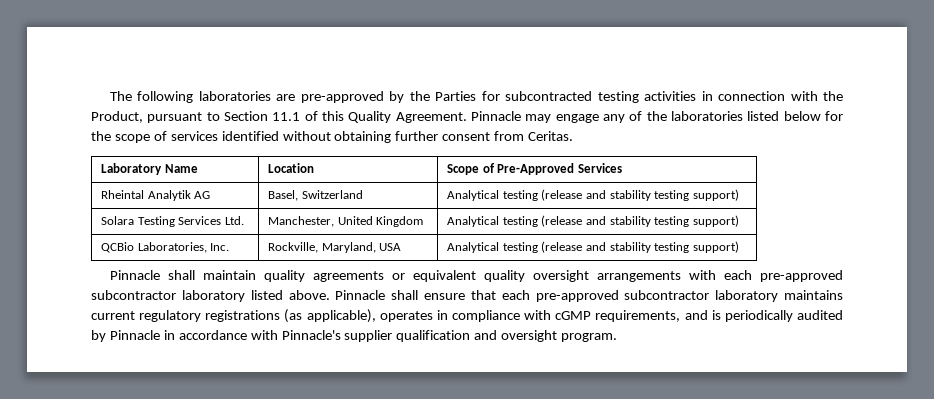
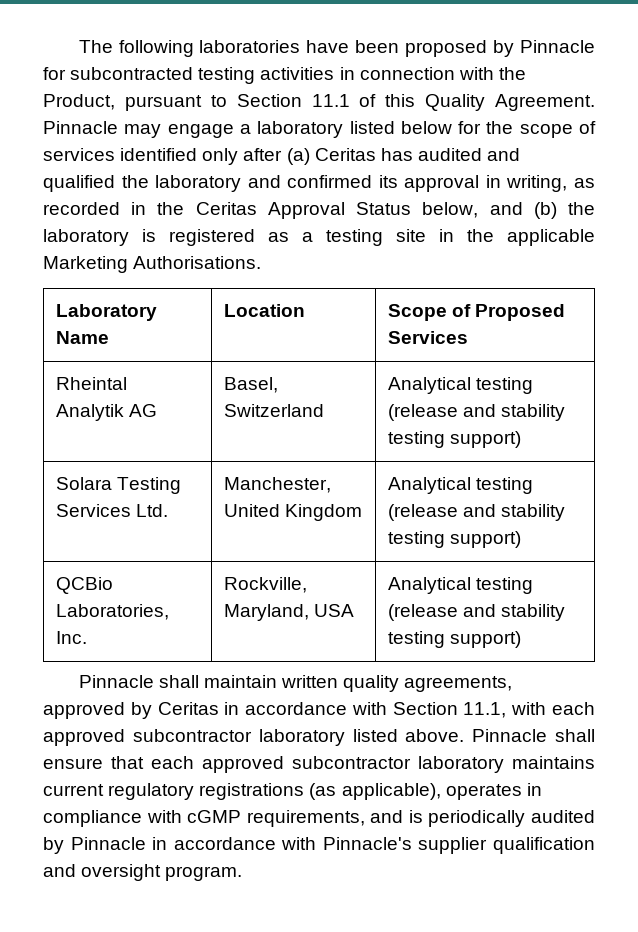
- The following laboratories are pre-approved by the Parties for subcontracted testing activities in connection with the Product, pursuant to Section 11.1 of this Quality Agreement.
+ The following laboratories have been proposed by Pinnacle for subcontracted testing activities in connection with the Product, pursuant to Section 11.1 of this Quality Agreement.
- Pinnacle may engage any of the laboratories listed below for the scope of services identified without obtaining further consent from Ceritas.
+ Pinnacle may engage a laboratory listed below for the scope of services identified only after (a) Ceritas has audited and qualified the laboratory and confirmed its approval in writing, as recorded in the Ceritas Approval Status below, and (b) the laboratory is registered as a testing site in the applicable Marketing Authorisations.
- Laboratory Name | Location | Scope of Pre-Approved Services
+ Laboratory Name | Location | Scope of Proposed Services
- Pinnacle shall maintain quality agreements or equivalent quality oversight arrangements with each pre-approved subcontractor laboratory listed above.
+ Pinnacle shall maintain written quality agreements, approved by Ceritas in accordance with Section 11.1, with each approved subcontractor laboratory listed above.
- Pinnacle shall ensure that each pre-approved subcontractor laboratory maintains current regulatory registrations (as applicable), operates in compliance with cGMP requirements, and is periodically audited by Pinnacle in accordance with Pinnacle's supplier qualification and oversight program.
+ Pinnacle shall ensure that each approved subcontractor laboratory maintains current regulatory registrations (as applicable), operates in compliance with cGMP requirements, and is periodically audited by Pinnacle in accordance with Pinnacle's supplier qualification and oversight program.

